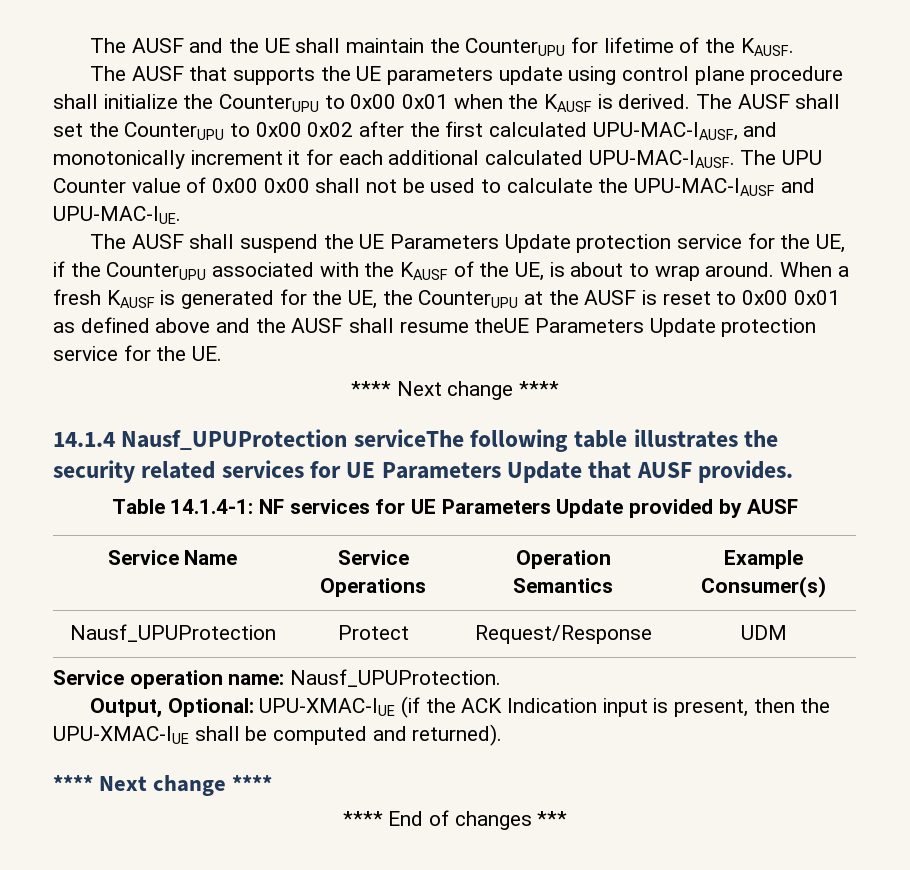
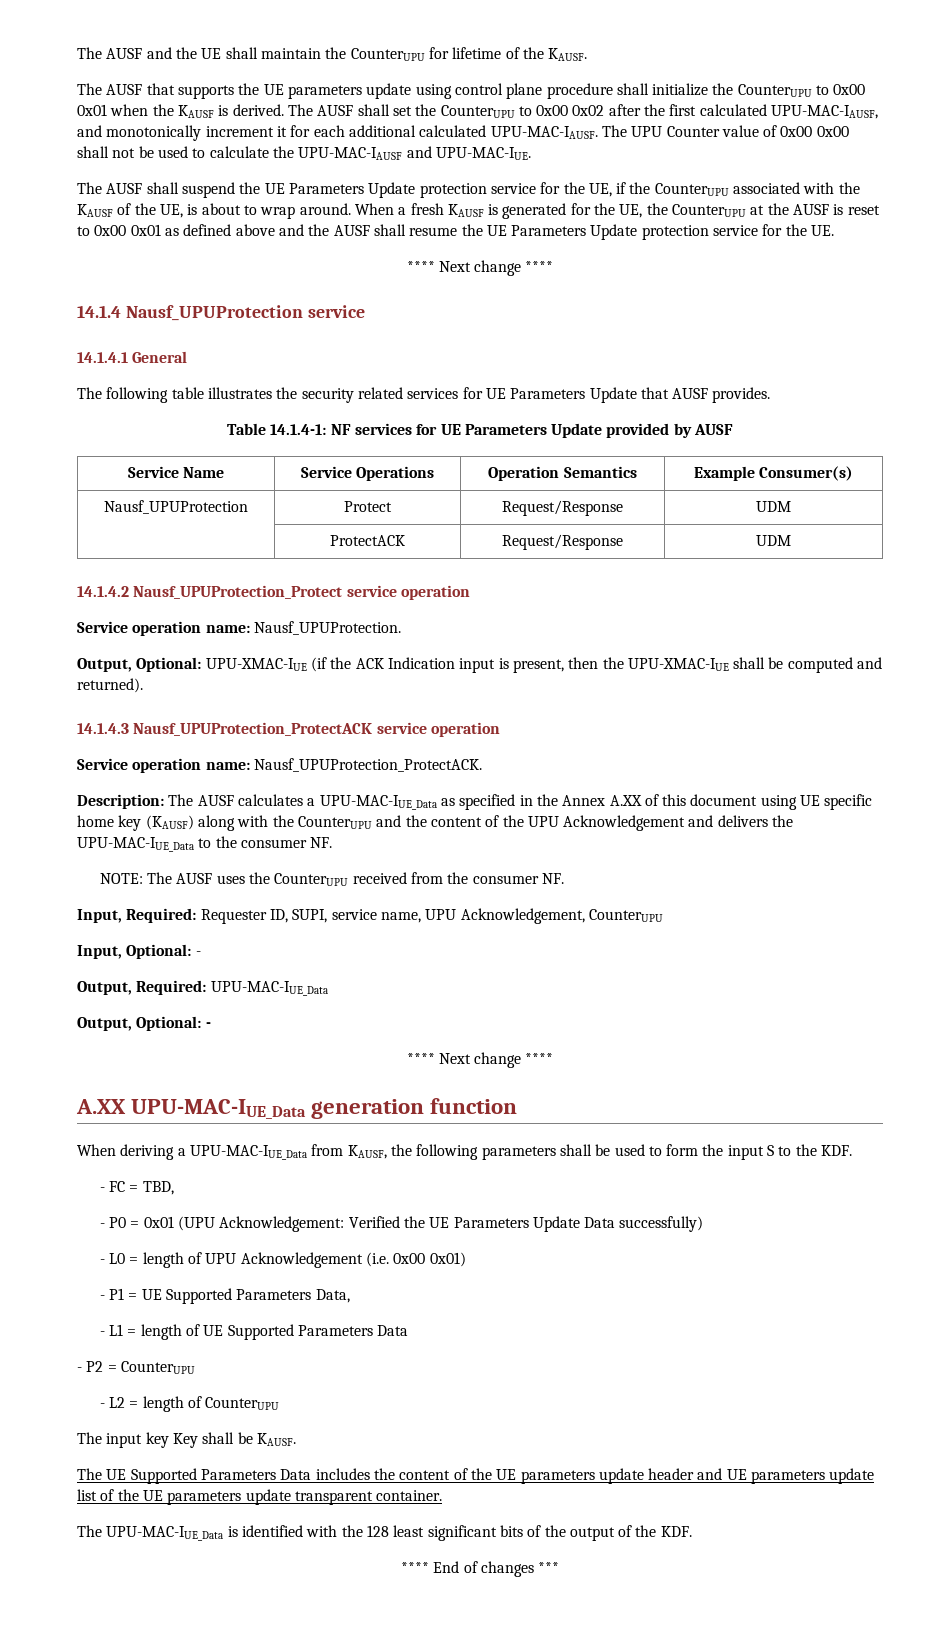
- When a fresh KAUSF is generated for the UE, the CounterUPU at the AUSF is reset to 0x00 0x01 as defined above and the AUSF shall resume theUE Parameters Update protection service for the UE.
+ When a fresh KAUSF is generated for the UE, the CounterUPU at the AUSF is reset to 0x00 0x01 as defined above and the AUSF shall resume the UE Parameters Update protection service for the UE.
- 14.1.4 Nausf_UPUProtection serviceThe following table illustrates the security related services for UE Parameters Update that AUSF provides.
+ 14.1.4 Nausf_UPUProtection service
+ 14.1.4.1 General
+ The following table illustrates the security related services for UE Parameters Update that AUSF provides.
+ | ProtectACK | Request/Response | UDM
+ 14.1.4.2 Nausf_UPUProtection_Protect service operation
  Output, Optional: UPU-XMAC-IUE (if the ACK Indication input is present, then the UPU-XMAC-IUE shall be computed and returned).
+ 14.1.4.3 Nausf_UPUProtection_ProtectACK service operation
+ Service operation name: Nausf_UPUProtection_ProtectACK.
+ Description: The AUSF calculates a UPU-MAC-IUE_Data as specified in the Annex A.XX of this document using UE specific home key (KAUSF) along with the CounterUPU and the content of the UPU Acknowledgement and delivers the UPU-MAC-IUE_Data to the consumer NF.
+ NOTE: The AUSF uses the CounterUPU received from the consumer NF.
+ Input, Required: Requester ID, SUPI, service name, UPU Acknowledgement, CounterUPU
+ Input, Optional: -
+ Output, Required: UPU-MAC-IUE_Data
+ Output, Optional: -
  **** Next change ****
+ A.XX UPU-MAC-IUE_Data generation function
+ When deriving a UPU-MAC-IUE_Data from KAUSF, the following parameters shall be used to form the input S to the KDF.
+ - FC = TBD,
+ - P0 = 0x01 (UPU Acknowledgement: Verified the UE Parameters Update Data successfully)
+ - L0 = length of UPU Acknowledgement (i.e. 0x00 0x01)
+ - P1 = UE Supported Parameters Data,
+ - L1 = length of UE Supported Parameters Data
+ - P2 = CounterUPU
+ - L2 = length of CounterUPU
+ The input key Key shall be KAUSF.
+ The UE Supported Parameters Data includes the content of the UE parameters update header and UE parameters update list of the UE parameters update transparent container.
+ The UPU-MAC-IUE_Data is identified with the 128 least significant bits of the output of the KDF.

